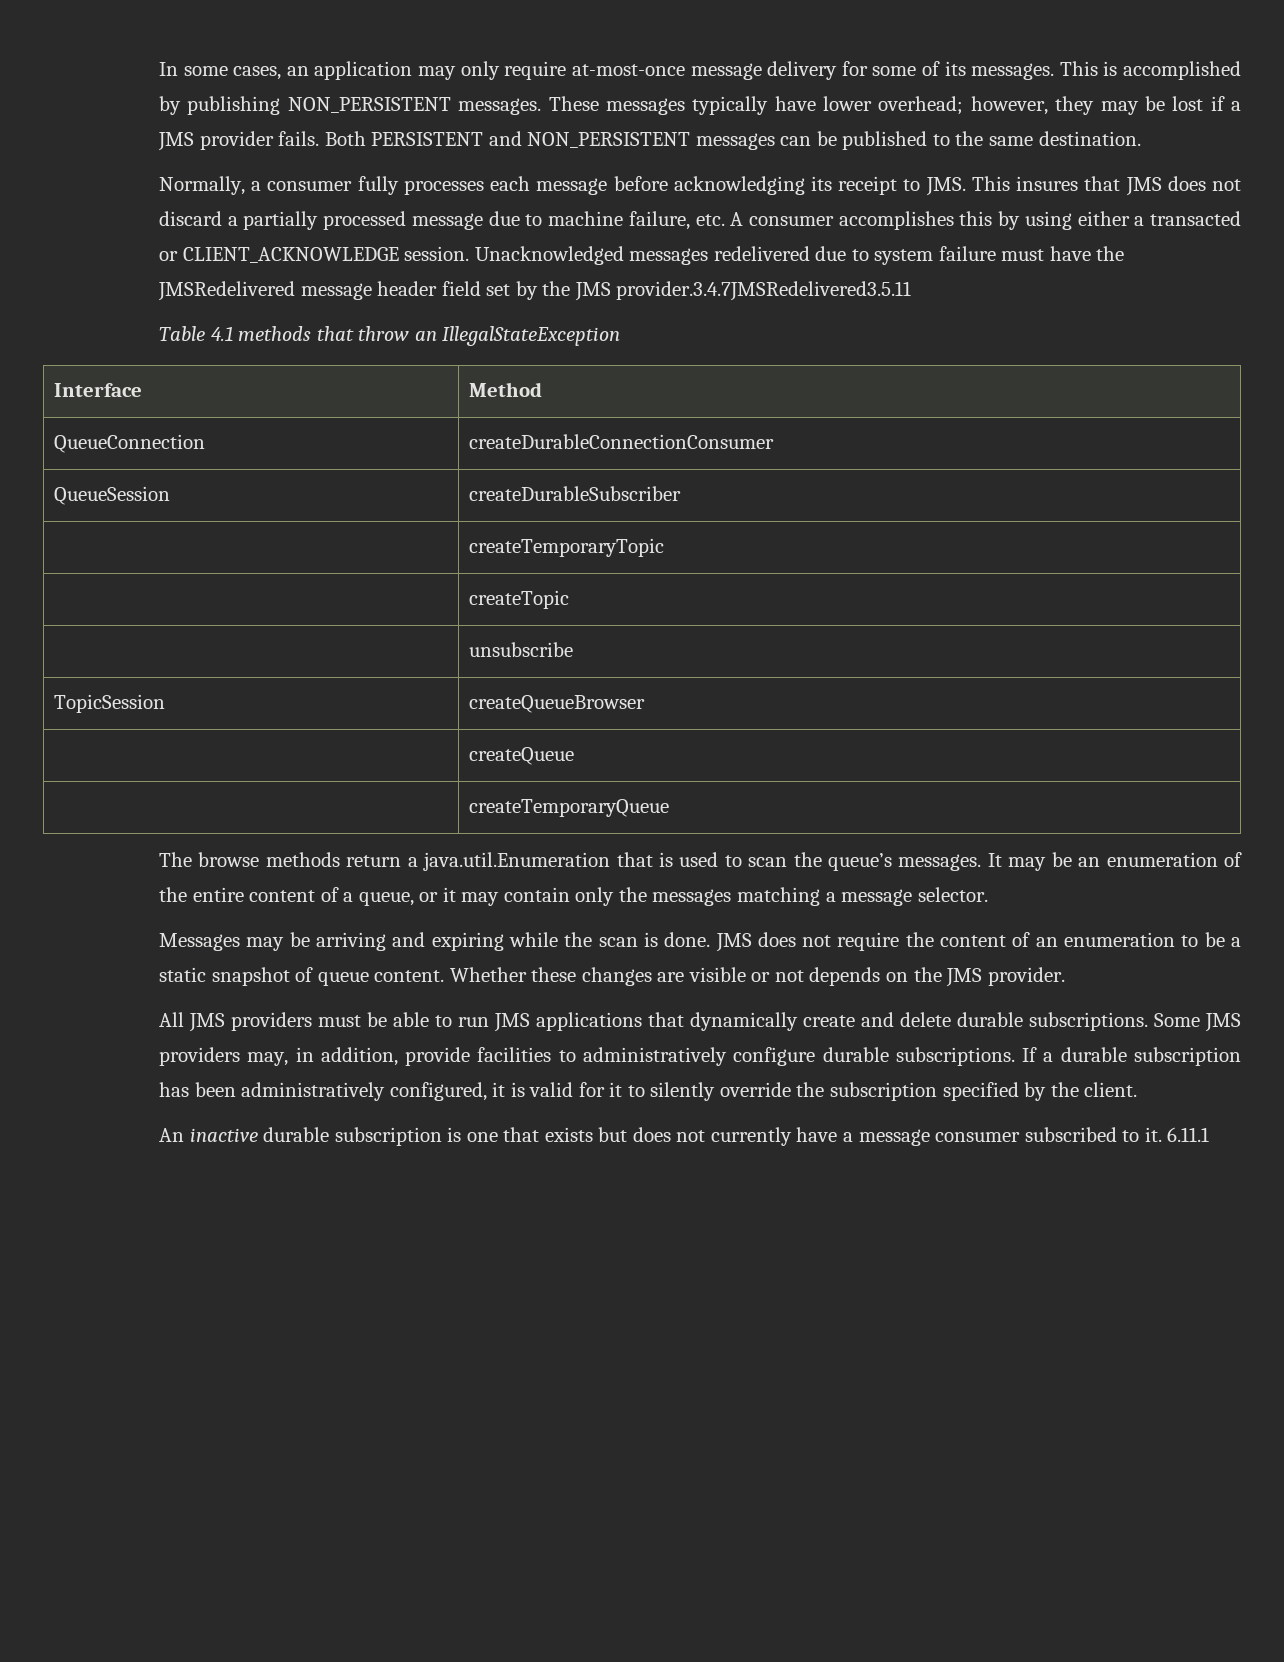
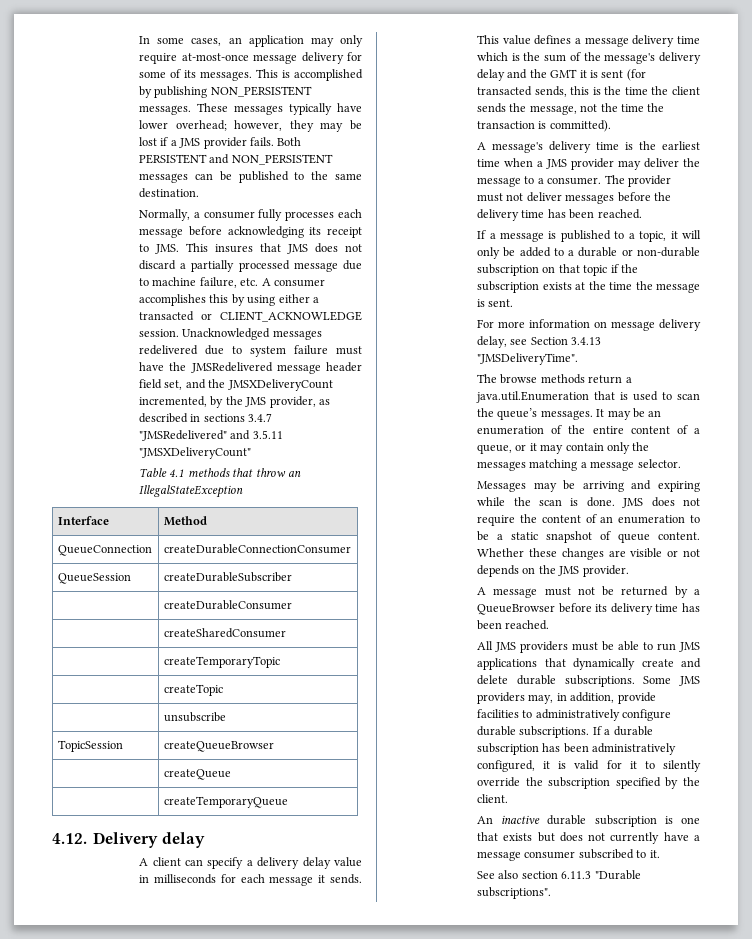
- Unacknowledged messages redelivered due to system failure must have the JMSRedelivered message header field set by the JMS provider.3.4.7JMSRedelivered3.5.11
+ Unacknowledged messages redelivered due to system failure must have the JMSRedelivered message header field set, and the JMSXDeliveryCount incremented, by the JMS provider, as described in sections 3.4.7 "JMSRedelivered" and 3.5.11 "JMSXDeliveryCount"
+ | createDurableConsumer
+ | createSharedConsumer
+ 4.12. Delivery delay
+ A client can specify a delivery delay value in milliseconds for each message it sends. This value defines a message delivery time which is the sum of the message's delivery delay and the GMT it is sent (for transacted sends, this is the time the client sends the message, not the time the transaction is committed).
+ A message's delivery time is the earliest time when a JMS provider may deliver the message to a consumer. The provider must not deliver messages before the delivery time has been reached.
+ If a message is published to a topic, it will only be added to a durable or non-durable subscription on that topic if the subscription exists at the time the message is sent.
+ For more information on message delivery delay, see Section 3.4.13 "JMSDeliveryTime".
+ A message must not be returned by a QueueBrowser before its delivery time has been reached.
- An inactive durable subscription is one that exists but does not currently have a message consumer subscribed to it. 6.11.1
+ An inactive durable subscription is one that exists but does not currently have a message consumer subscribed to it.
+ See also section 6.11.3 "Durable subscriptions".

